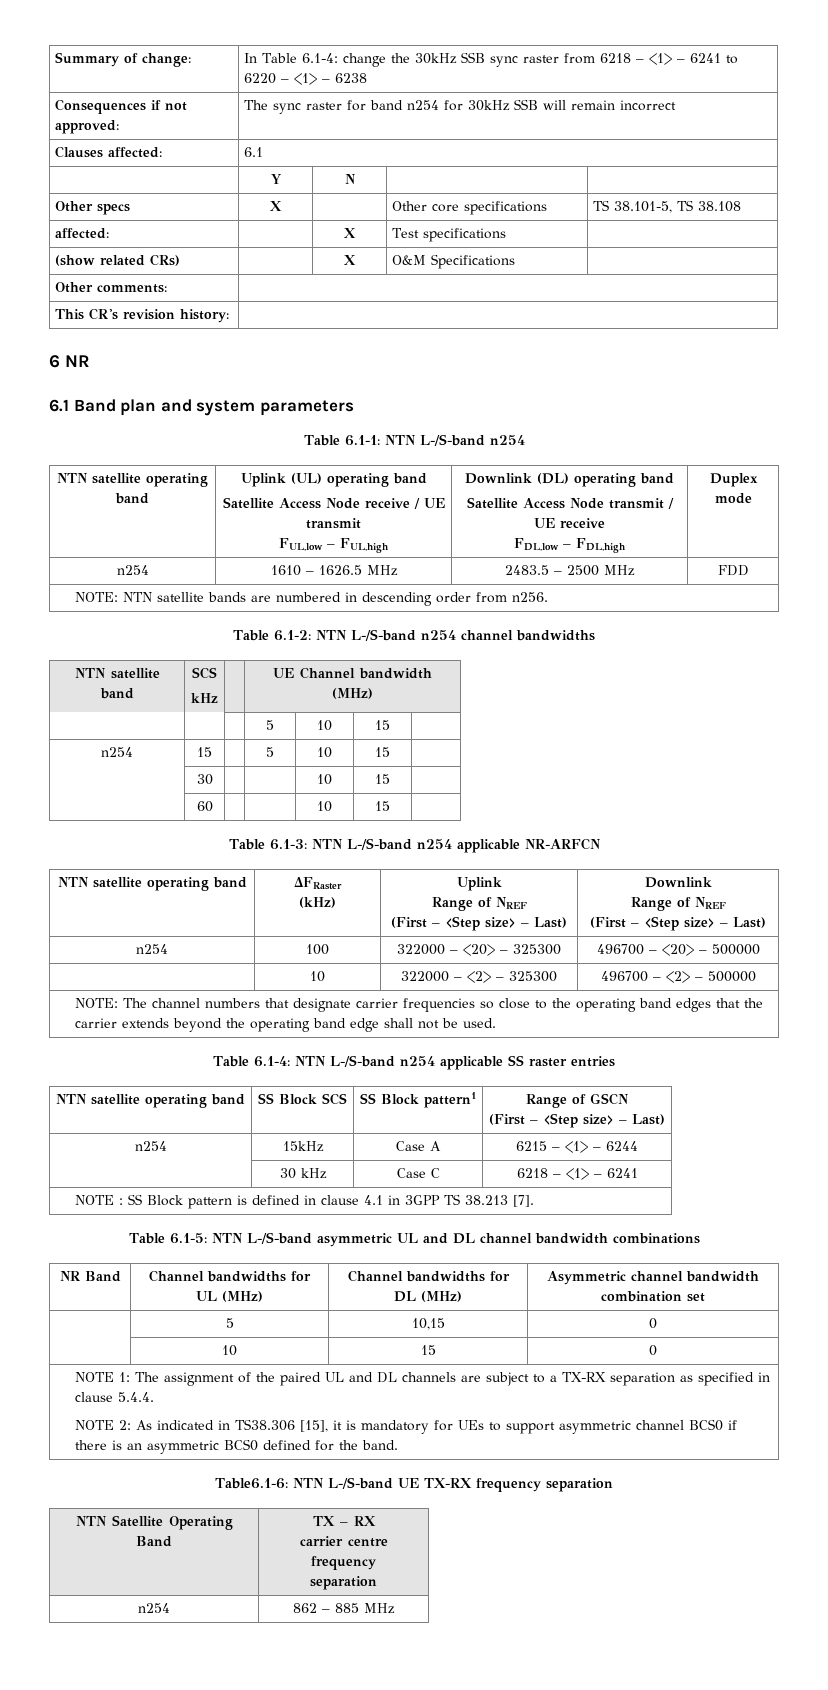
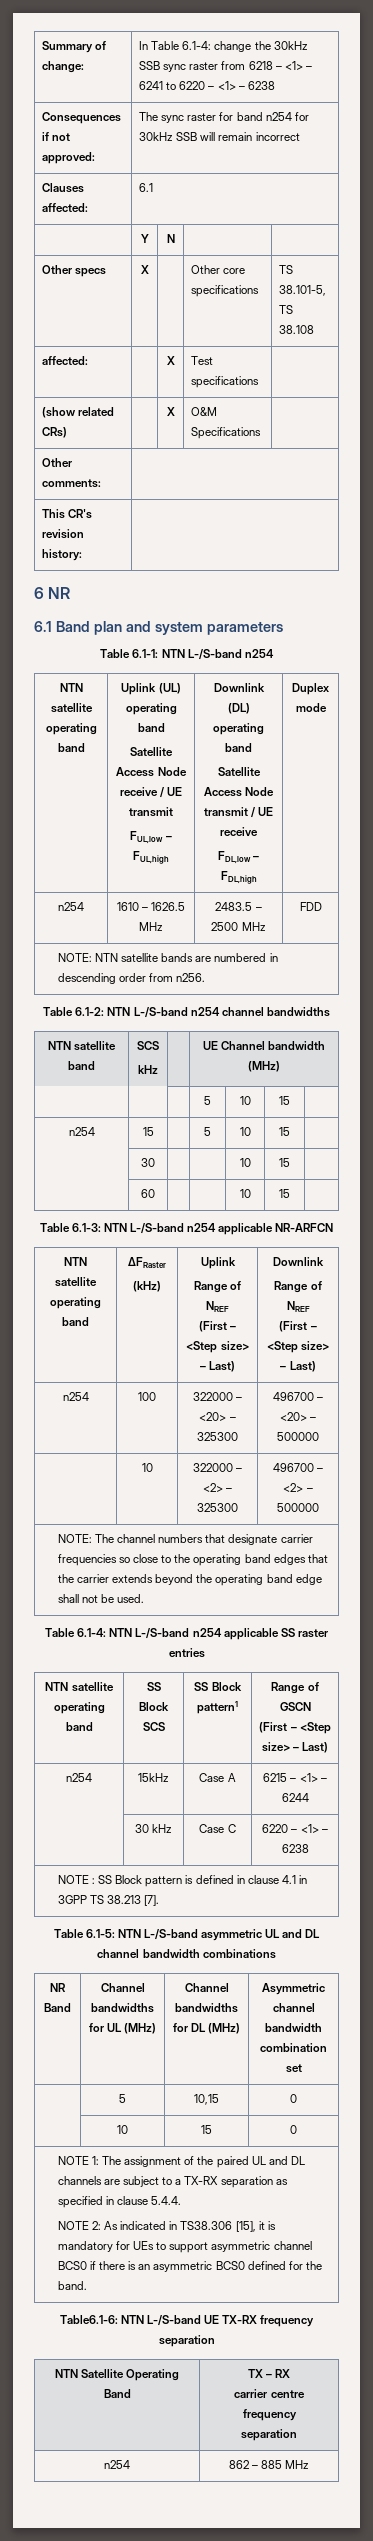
- | 30 kHz | Case C | 6218 – <1> – 6241
+ | 30 kHz | Case C | 6220 – <1> – 6238

